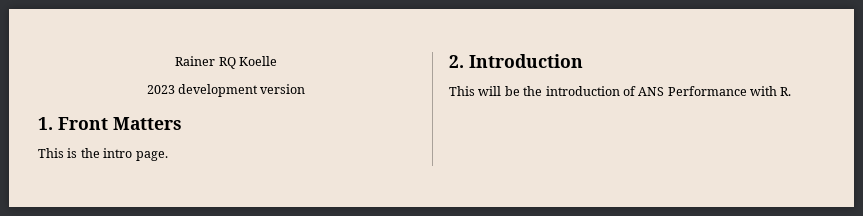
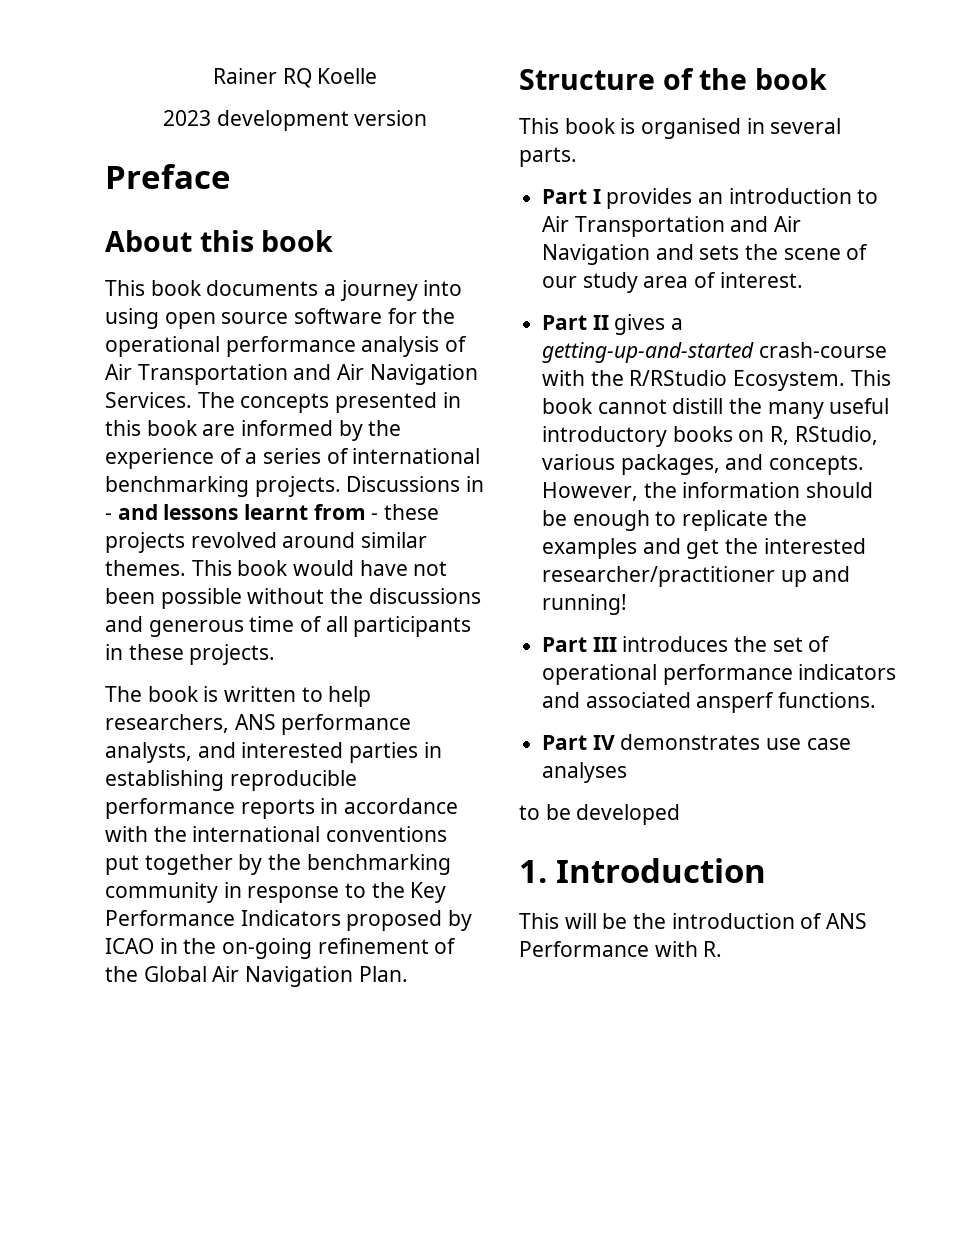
- 1. Front Matters
- This is the intro page.
- 2. Introduction
+ Preface
+ About this book
+ This book documents a journey into using open source software for the operational performance analysis of Air Transportation and Air Navigation Services. The concepts presented in this book are informed by the experience of a series of international benchmarking projects. Discussions in - and lessons learnt from - these projects revolved around similar themes. This book would have not been possible without the discussions and generous time of all participants in these projects.
+ The book is written to help researchers, ANS performance analysts, and interested parties in establishing reproducible performance reports in accordance with the international conventions put together by the benchmarking community in response to the Key Performance Indicators proposed by ICAO in the on-going refinement of the Global Air Navigation Plan.
+ Structure of the book
+ This book is organised in several parts.
+ Part I provides an introduction to Air Transportation and Air Navigation and sets the scene of our study area of interest.
+ Part II gives a getting-up-and-started crash-course with the R/RStudio Ecosystem. This book cannot distill the many useful introductory books on R, RStudio, various packages, and concepts. However, the information should be enough to replicate the examples and get the interested researcher/practitioner up and running!
+ Part III introduces the set of operational performance indicators and associated ansperf functions.
+ Part IV demonstrates use case analyses
+ to be developed
+ 1. Introduction

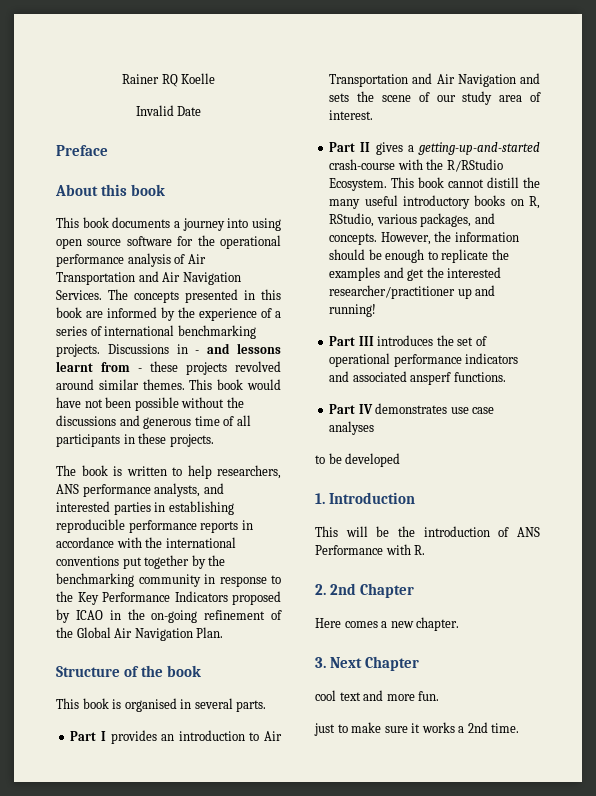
- 2023 development version
+ Invalid Date
+ 2. 2nd Chapter
+ Here comes a new chapter.
+ 3. Next Chapter
+ cool text and more fun.
+ just to make sure it works a 2nd time.

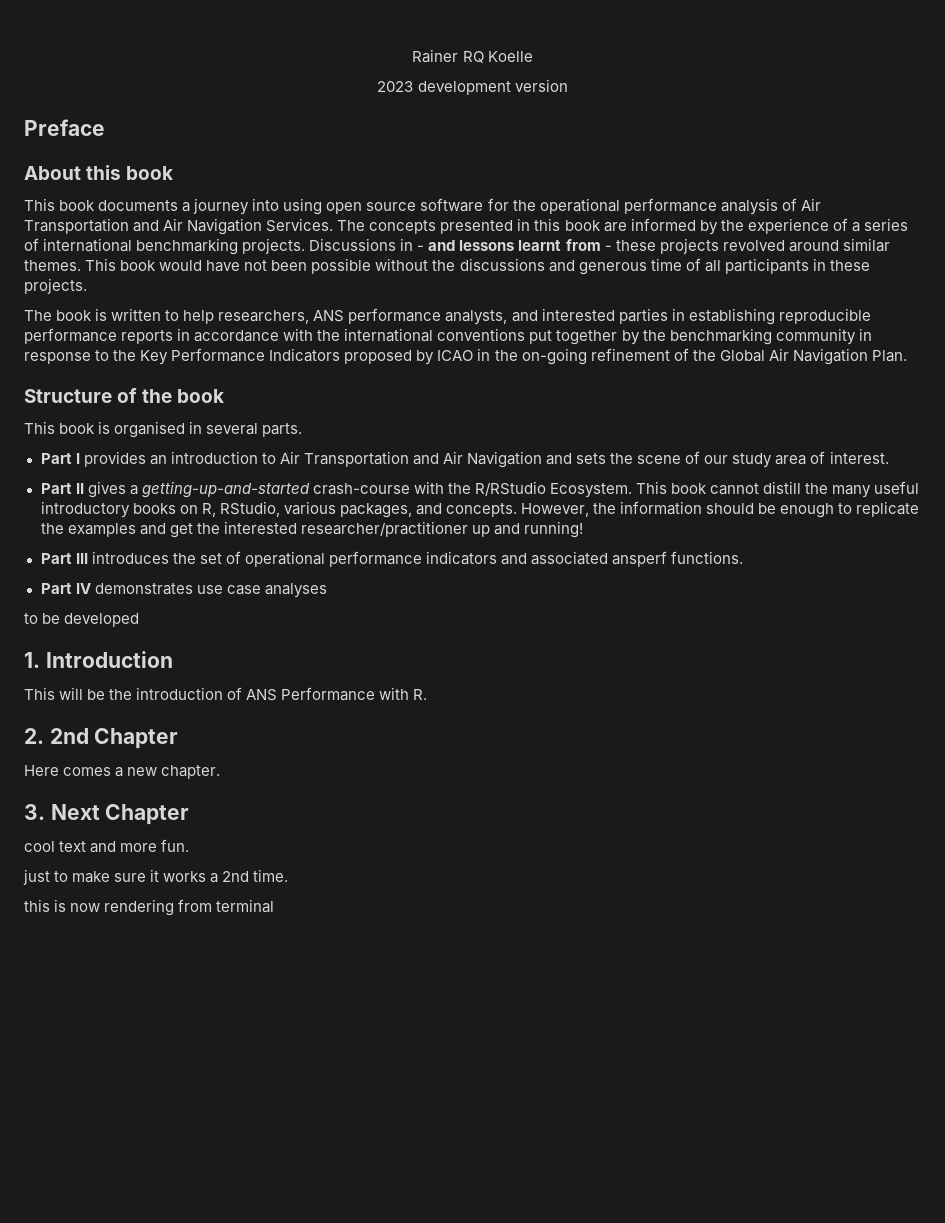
- Invalid Date
+ 2023 development version
+ this is now rendering from terminal

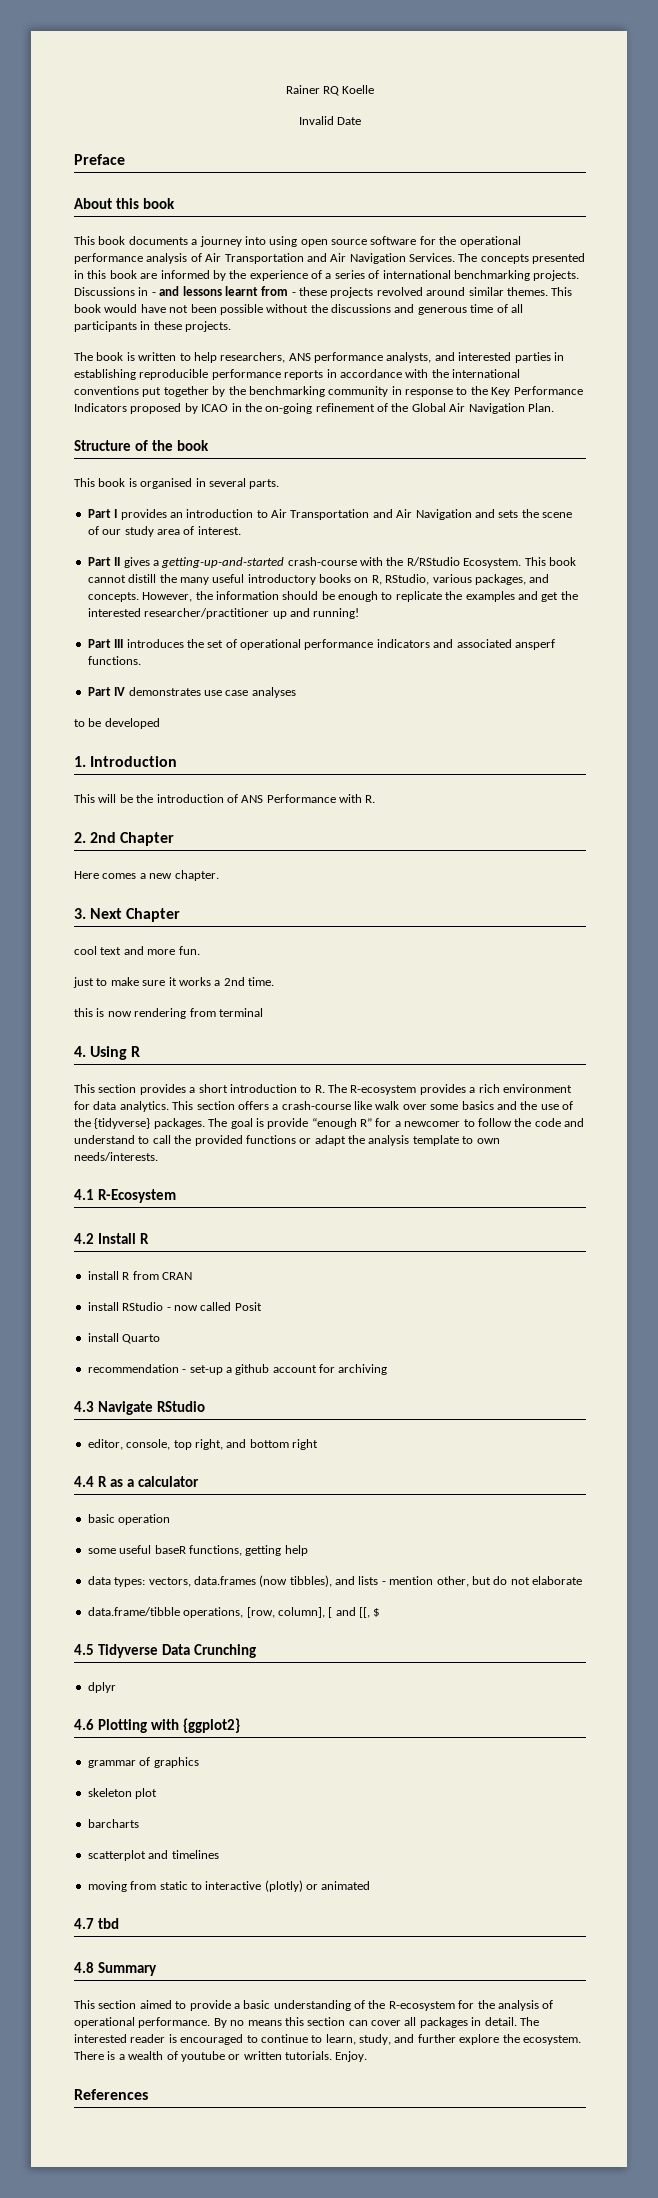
- 2023 development version
+ Invalid Date
+ 4. Using R
+ This section provides a short introduction to R. The R-ecosystem provides a rich environment for data analytics. This section offers a crash-course like walk over some basics and the use of the {tidyverse} packages. The goal is provide “enough R” for a newcomer to follow the code and understand to call the provided functions or adapt the analysis template to own needs/interests.
+ 4.1 R-Ecosystem
+ 4.2 Install R
+ install R from CRAN
+ install RStudio - now called Posit
+ install Quarto
+ recommendation - set-up a github account for archiving
+ 4.3 Navigate RStudio
+ editor, console, top right, and bottom right
+ 4.4 R as a calculator
+ basic operation
+ some useful baseR functions, getting help
+ data types: vectors, data.frames (now tibbles), and lists - mention other, but do not elaborate
+ data.frame/tibble operations, [row, column], [ and [[, $
+ 4.5 Tidyverse Data Crunching
+ dplyr
+ 4.6 Plotting with {ggplot2}
+ grammar of graphics
+ skeleton plot
+ barcharts
+ scatterplot and timelines
+ moving from static to interactive (plotly) or animated
+ 4.7 tbd
+ 4.8 Summary
+ This section aimed to provide a basic understanding of the R-ecosystem for the analysis of operational performance. By no means this section can cover all packages in detail. The interested reader is encouraged to continue to learn, study, and further explore the ecosystem. There is a wealth of youtube or written tutorials. Enjoy.
+ References

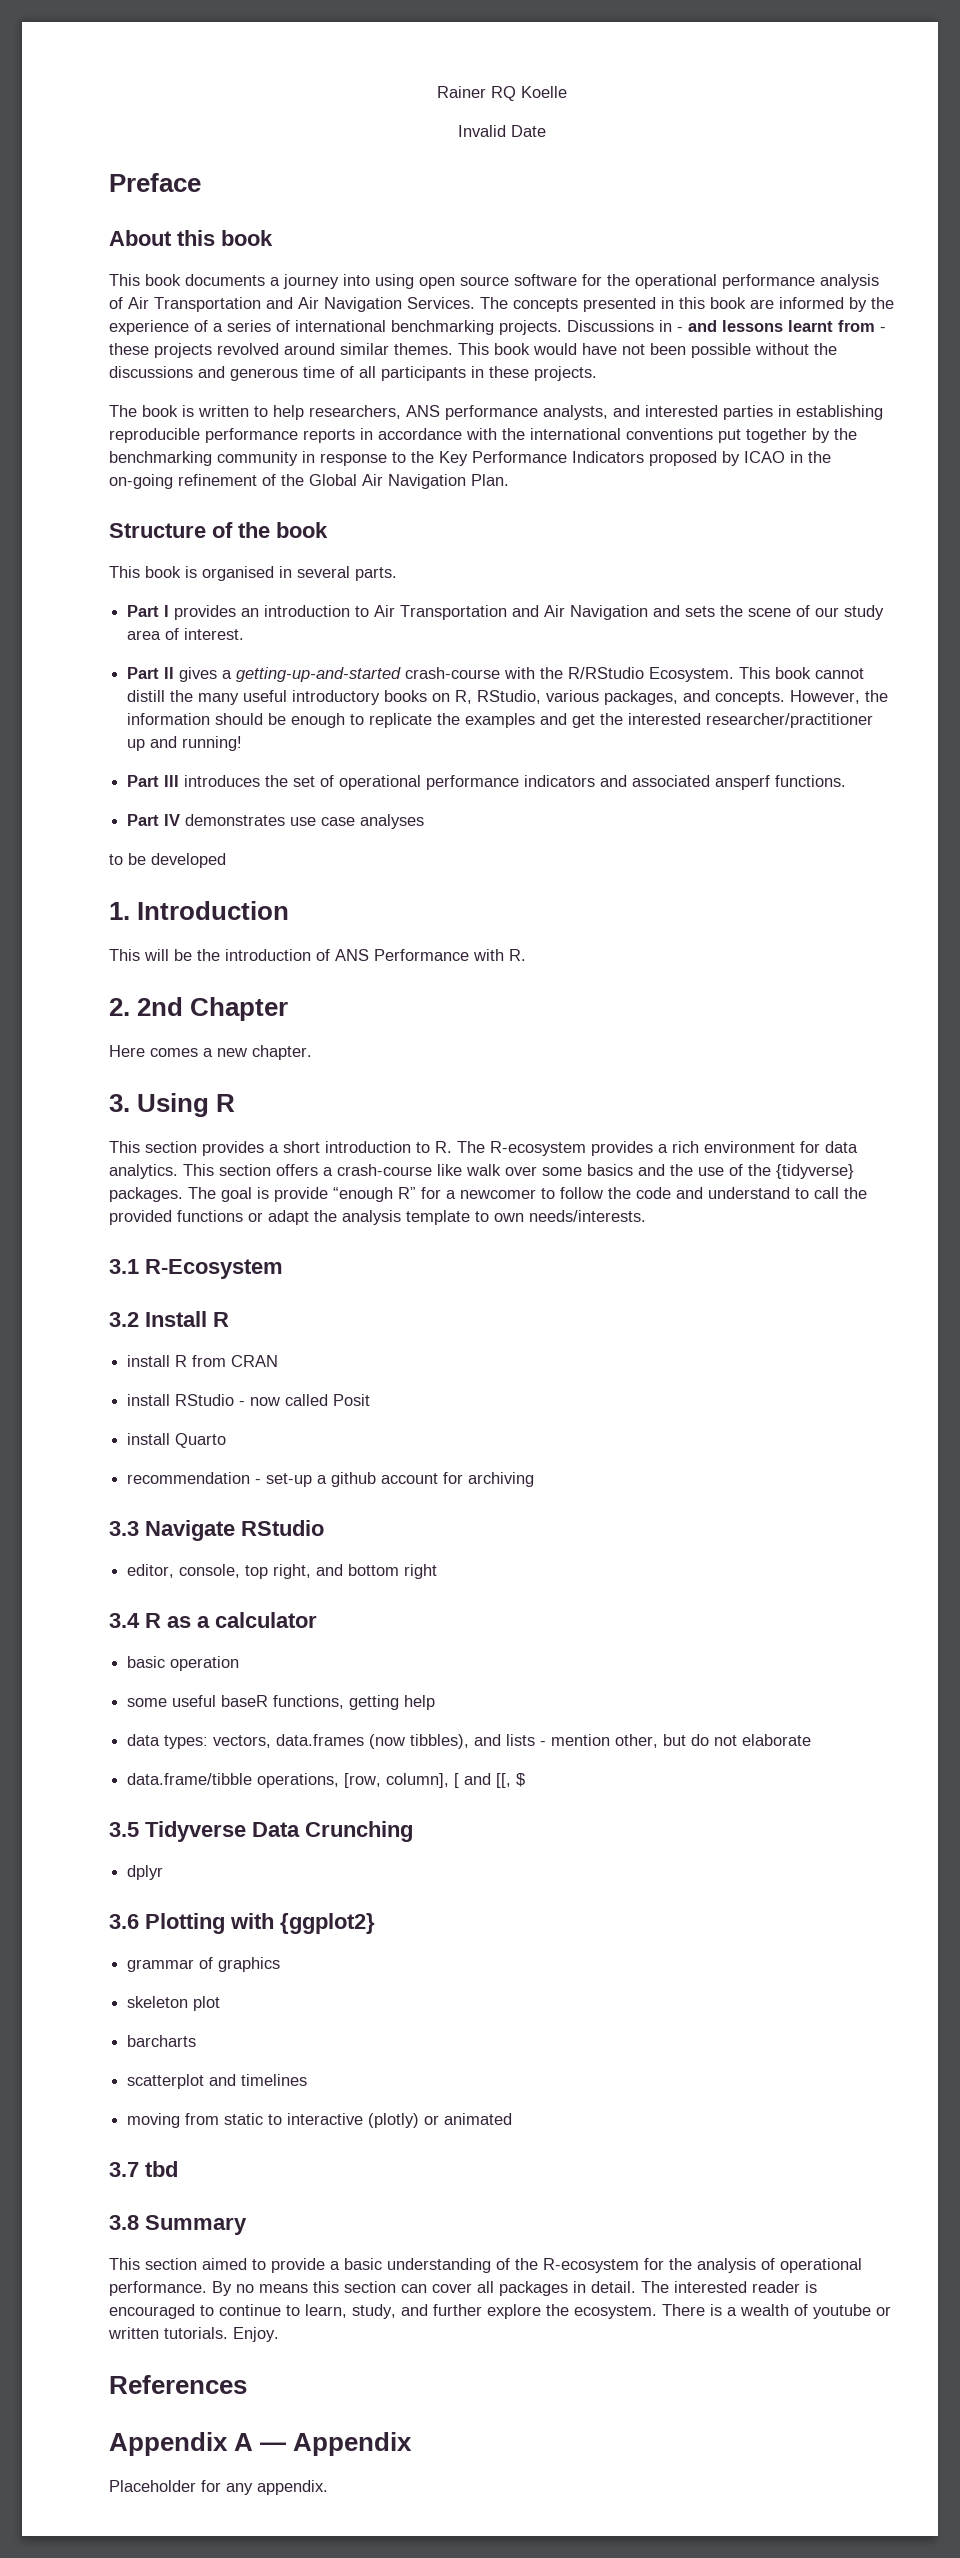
- 3. Next Chapter
- cool text and more fun.
- just to make sure it works a 2nd time.
- this is now rendering from terminal
- 4. Using R
+ 3. Using R
- 4.1 R-Ecosystem
+ 3.1 R-Ecosystem
- 4.2 Install R
+ 3.2 Install R
- 4.3 Navigate RStudio
+ 3.3 Navigate RStudio
- 4.4 R as a calculator
+ 3.4 R as a calculator
- 4.5 Tidyverse Data Crunching
+ 3.5 Tidyverse Data Crunching
- 4.6 Plotting with {ggplot2}
+ 3.6 Plotting with {ggplot2}
- 4.7 tbd
+ 3.7 tbd
- 4.8 Summary
+ 3.8 Summary
+ Appendix A — Appendix
+ Placeholder for any appendix.

